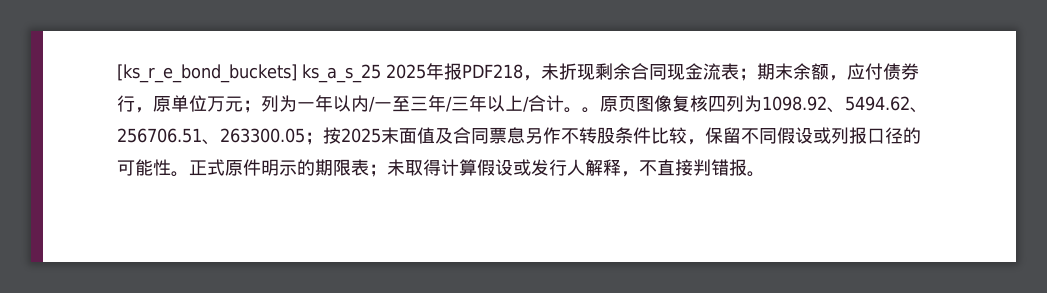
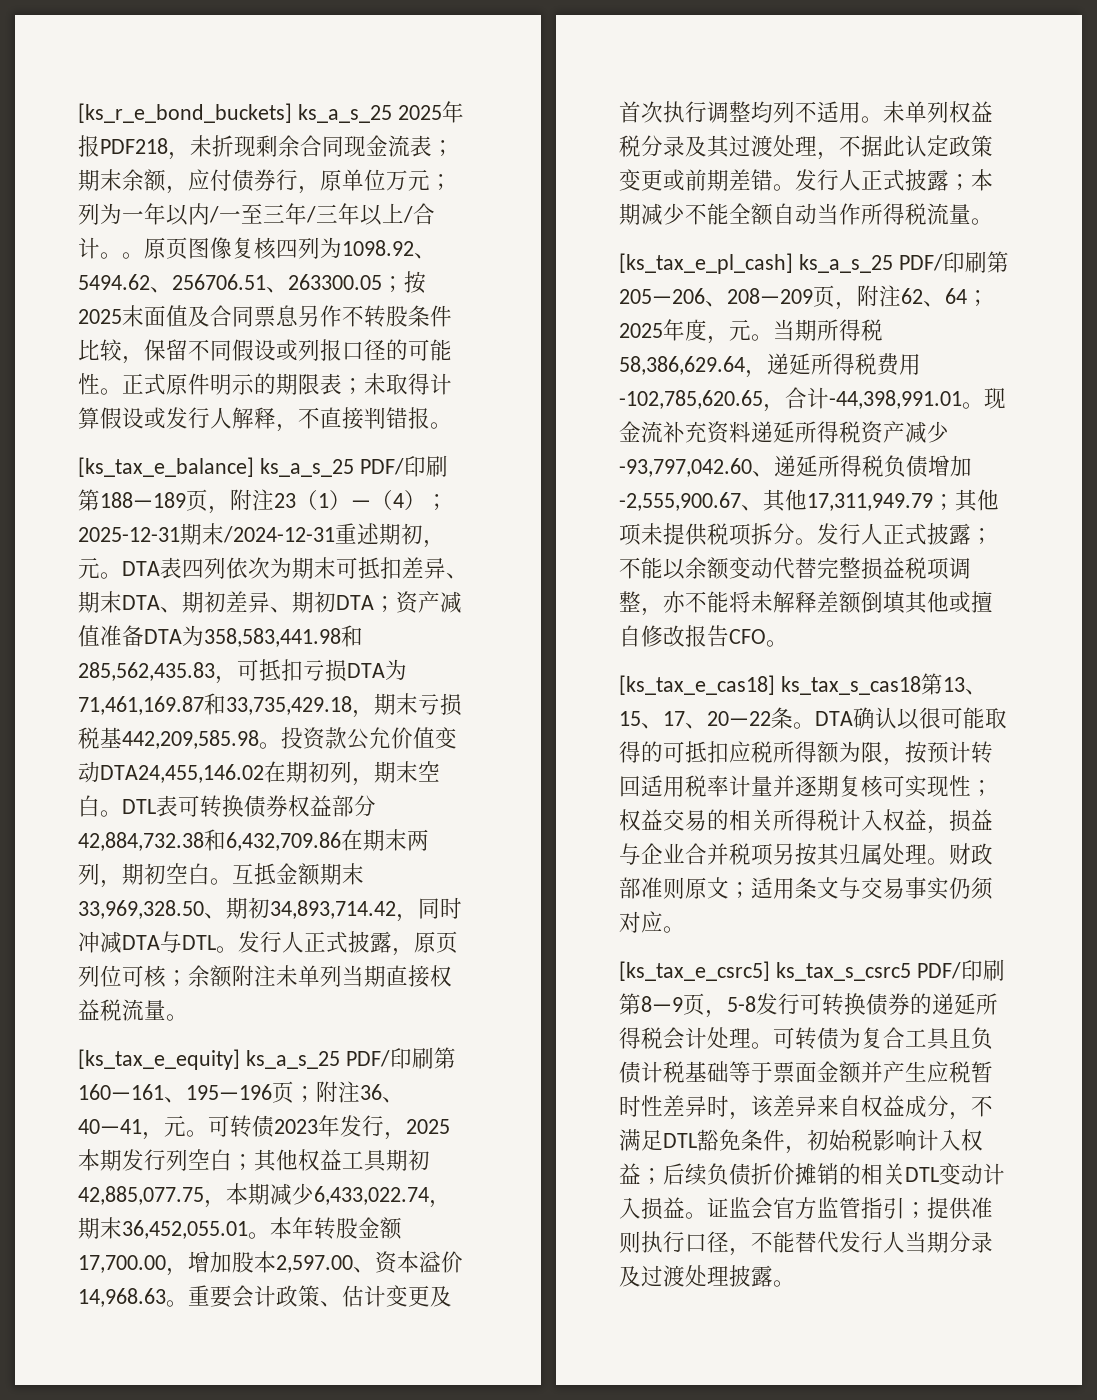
+ [ks_tax_e_balance] ks_a_s_25 PDF/印刷第188—189页，附注23（1）—（4）；2025-12-31期末/2024-12-31重述期初，元。DTA表四列依次为期末可抵扣差异、期末DTA、期初差异、期初DTA；资产减值准备DTA为358,583,441.98和285,562,435.83，可抵扣亏损DTA为71,461,169.87和33,735,429.18，期末亏损税基442,209,585.98。投资款公允价值变动DTA24,455,146.02在期初列，期末空白。DTL表可转换债券权益部分42,884,732.38和6,432,709.86在期末两列，期初空白。互抵金额期末33,969,328.50、期初34,893,714.42，同时冲减DTA与DTL。发行人正式披露，原页列位可核；余额附注未单列当期直接权益税流量。
+ [ks_tax_e_equity] ks_a_s_25 PDF/印刷第160—161、195—196页；附注36、40—41，元。可转债2023年发行，2025本期发行列空白；其他权益工具期初42,885,077.75，本期减少6,433,022.74，期末36,452,055.01。本年转股金额17,700.00，增加股本2,597.00、资本溢价14,968.63。重要会计政策、估计变更及首次执行调整均列不适用。未单列权益税分录及其过渡处理，不据此认定政策变更或前期差错。发行人正式披露；本期减少不能全额自动当作所得税流量。
+ [ks_tax_e_pl_cash] ks_a_s_25 PDF/印刷第205—206、208—209页，附注62、64；2025年度，元。当期所得税58,386,629.64，递延所得税费用-102,785,620.65，合计-44,398,991.01。现金流补充资料递延所得税资产减少-93,797,042.60、递延所得税负债增加-2,555,900.67、其他17,311,949.79；其他项未提供税项拆分。发行人正式披露；不能以余额变动代替完整损益税项调整，亦不能将未解释差额倒填其他或擅自修改报告CFO。
+ [ks_tax_e_cas18] ks_tax_s_cas18第13、15、17、20—22条。DTA确认以很可能取得的可抵扣应税所得额为限，按预计转回适用税率计量并逐期复核可实现性；权益交易的相关所得税计入权益，损益与企业合并税项另按其归属处理。财政部准则原文；适用条文与交易事实仍须对应。
+ [ks_tax_e_csrc5] ks_tax_s_csrc5 PDF/印刷第8—9页，5-8发行可转换债券的递延所得税会计处理。可转债为复合工具且负债计税基础等于票面金额并产生应税暂时性差异时，该差异来自权益成分，不满足DTL豁免条件，初始税影响计入权益；后续负债折价摊销的相关DTL变动计入损益。证监会官方监管指引；提供准则执行口径，不能替代发行人当期分录及过渡处理披露。

